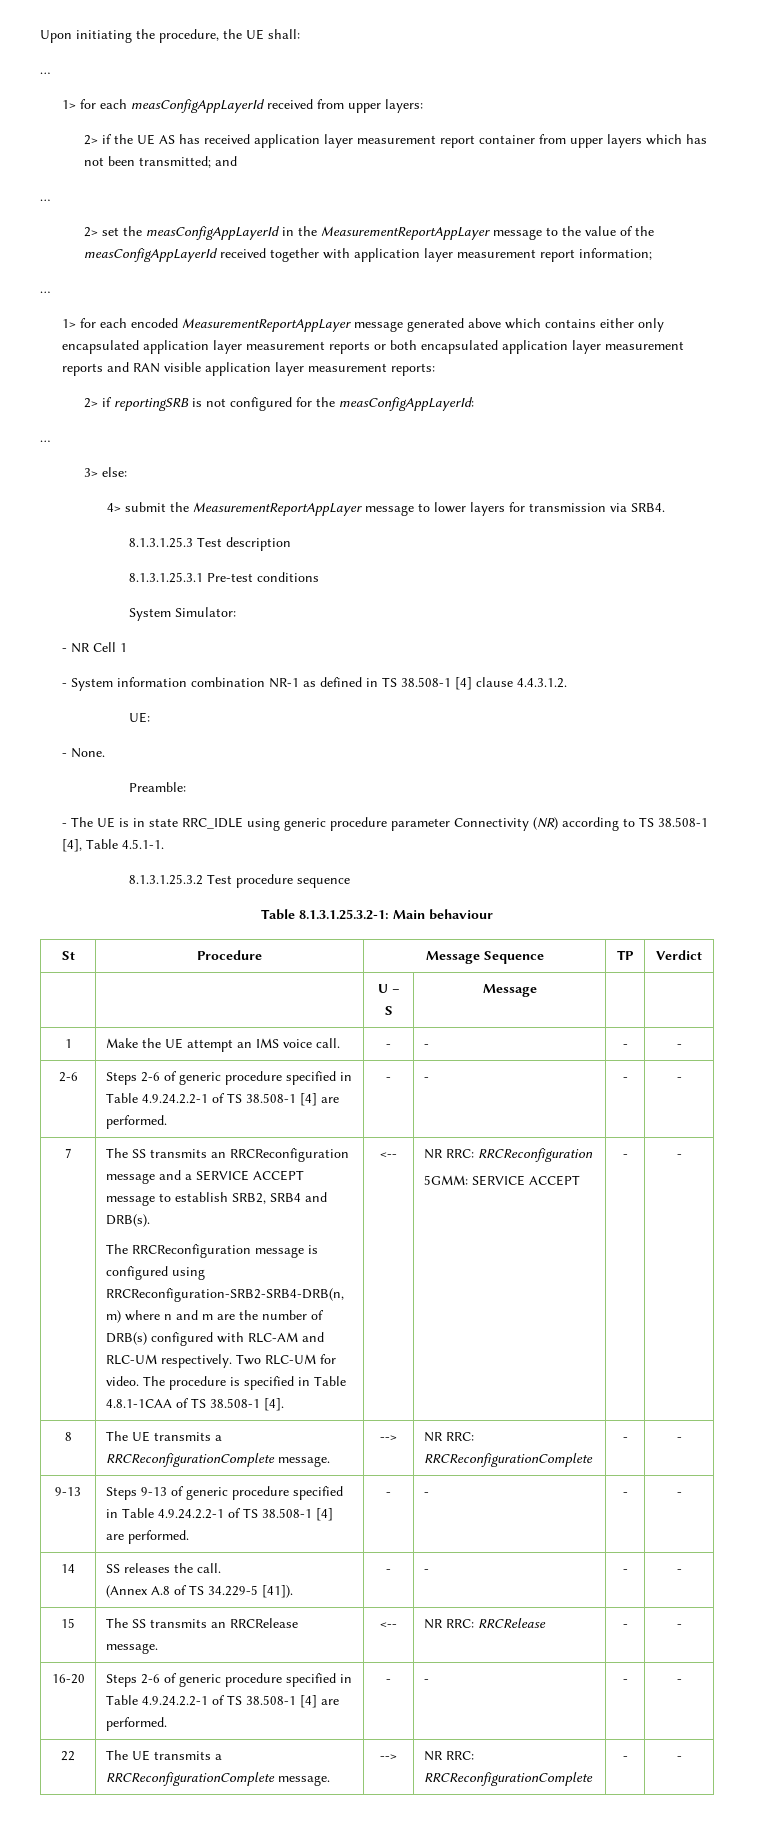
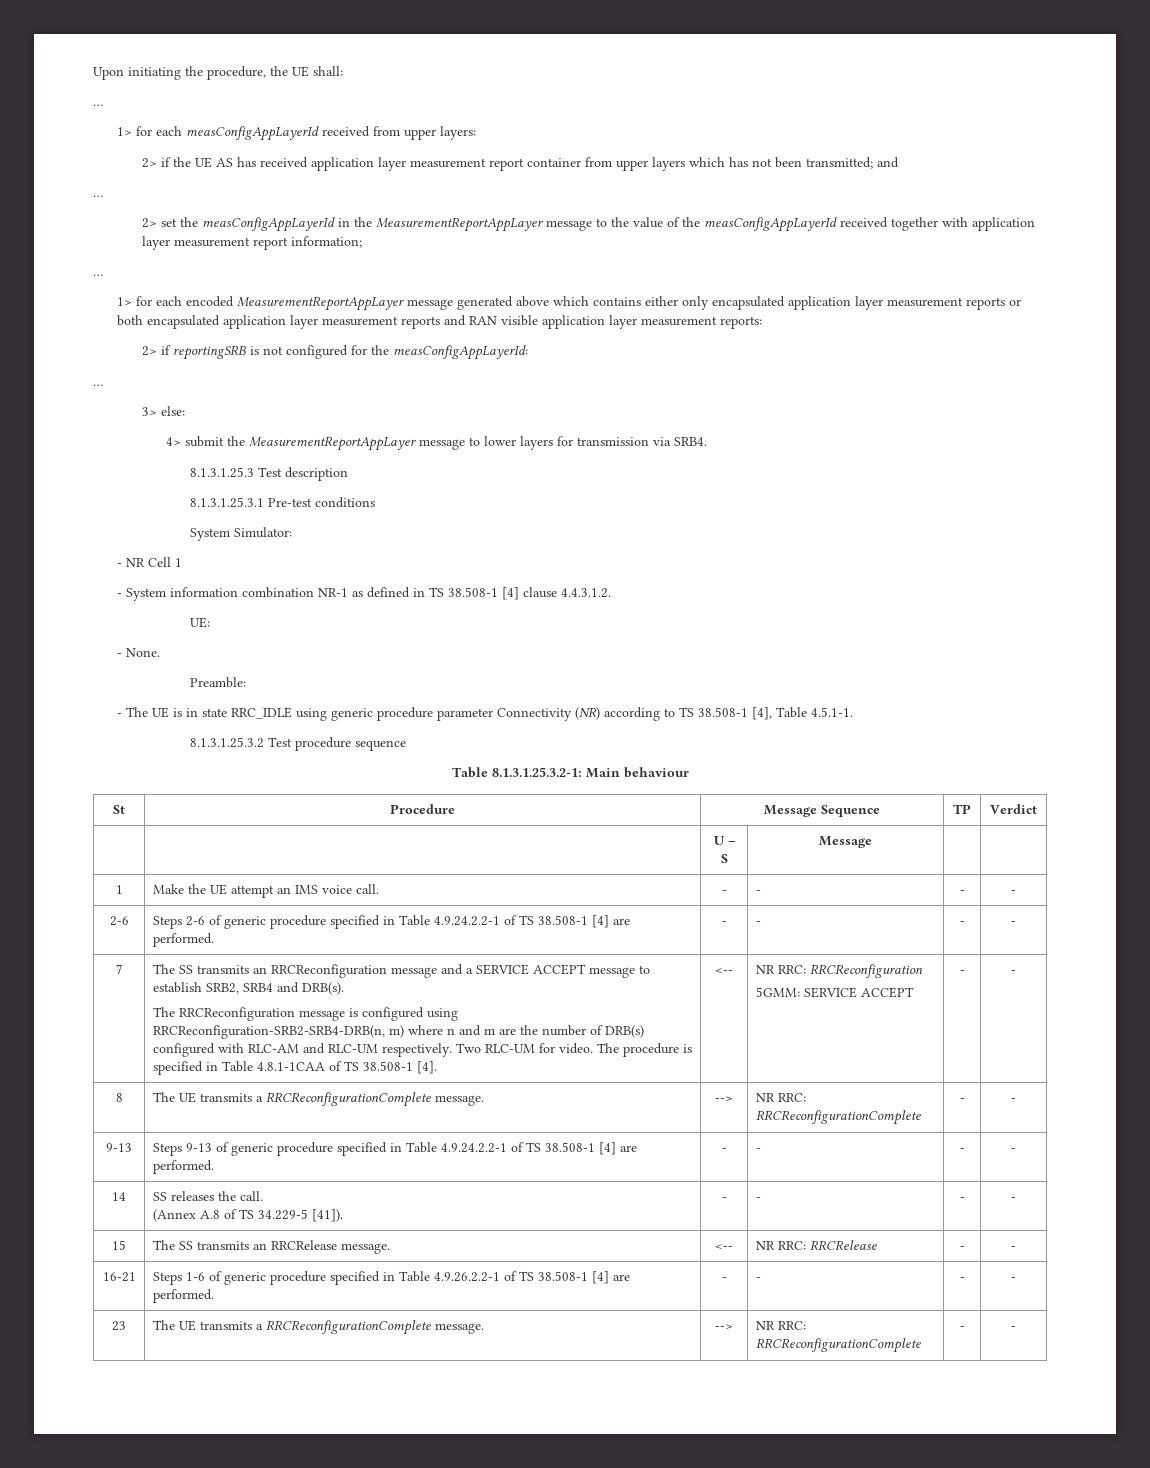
- 16-20 | Steps 2-6 of generic procedure specified in Table 4.9.24.2.2-1 of TS 38.508-1 [4] are performed. | - | - | - | -
+ 16-21 | Steps 1-6 of generic procedure specified in Table 4.9.26.2.2-1 of TS 38.508-1 [4] are performed. | - | - | - | -
- 22 | The UE transmits a RRCReconfigurationComplete message. | --> | NR RRC: RRCReconfigurationComplete | - | -
+ 23 | The UE transmits a RRCReconfigurationComplete message. | --> | NR RRC: RRCReconfigurationComplete | - | -

